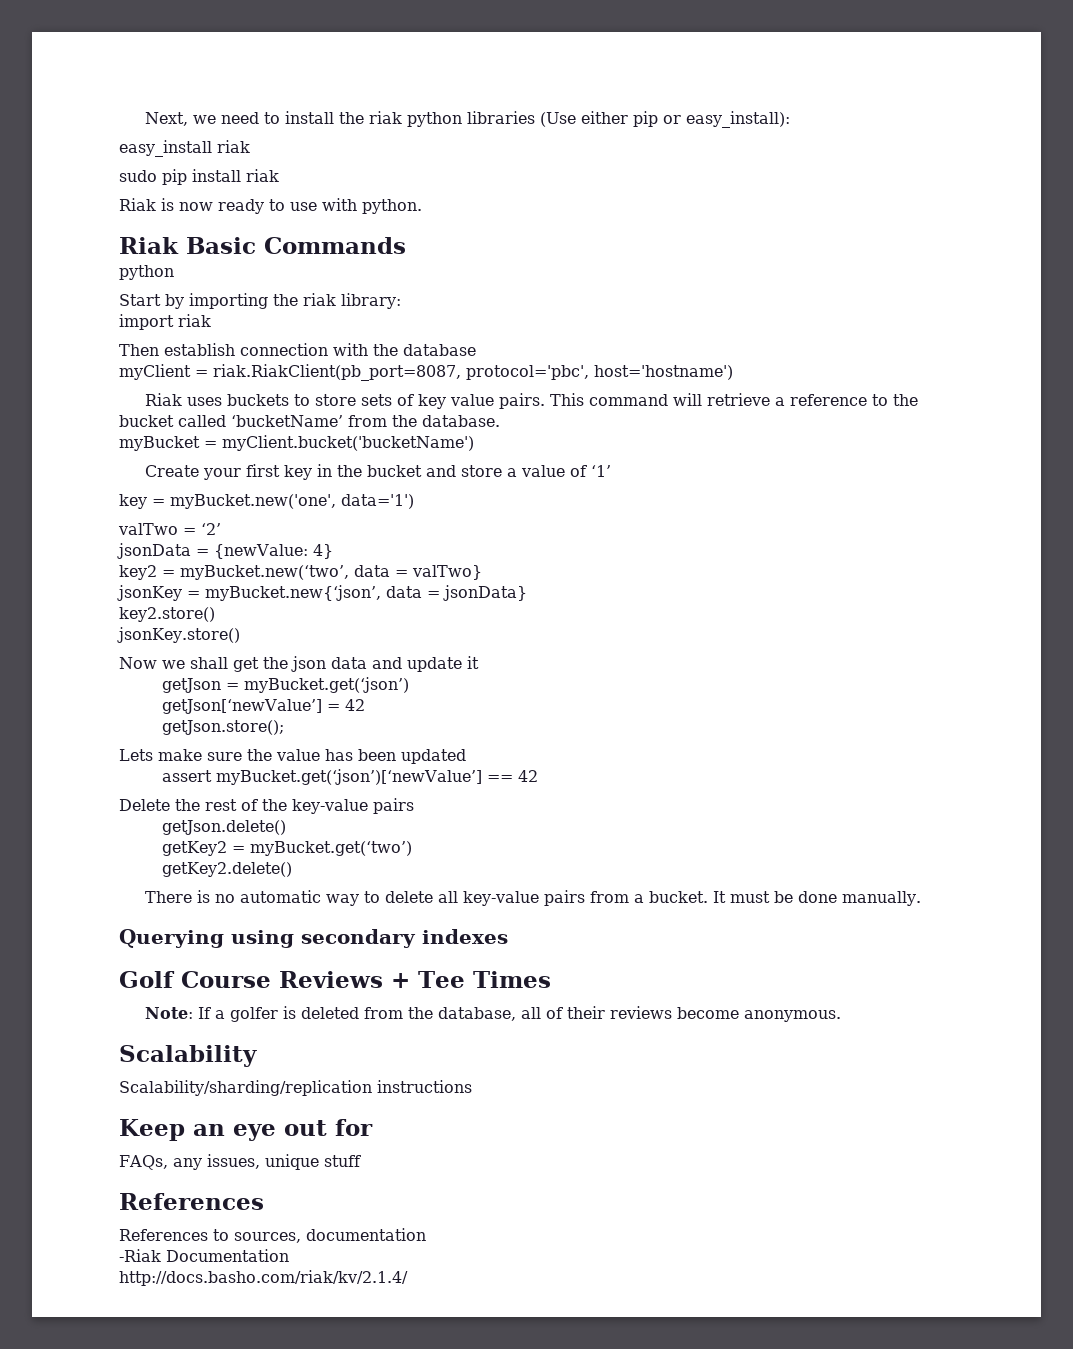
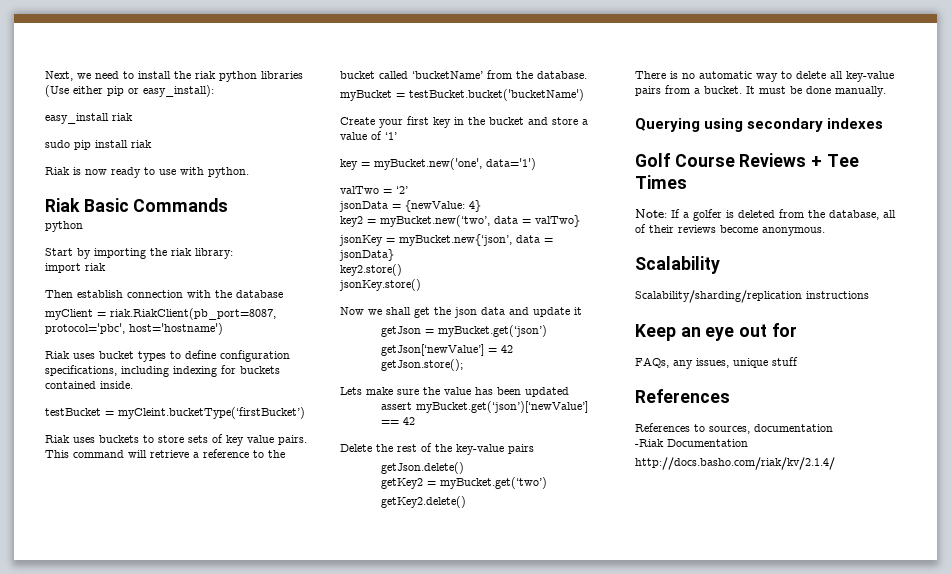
+ Riak uses bucket types to define configuration specifications, including indexing for buckets contained inside.
+ testBucket = myCleint.bucketType(‘firstBucket’)
- myBucket = myClient.bucket('bucketName')
+ myBucket = testBucket.bucket('bucketName')

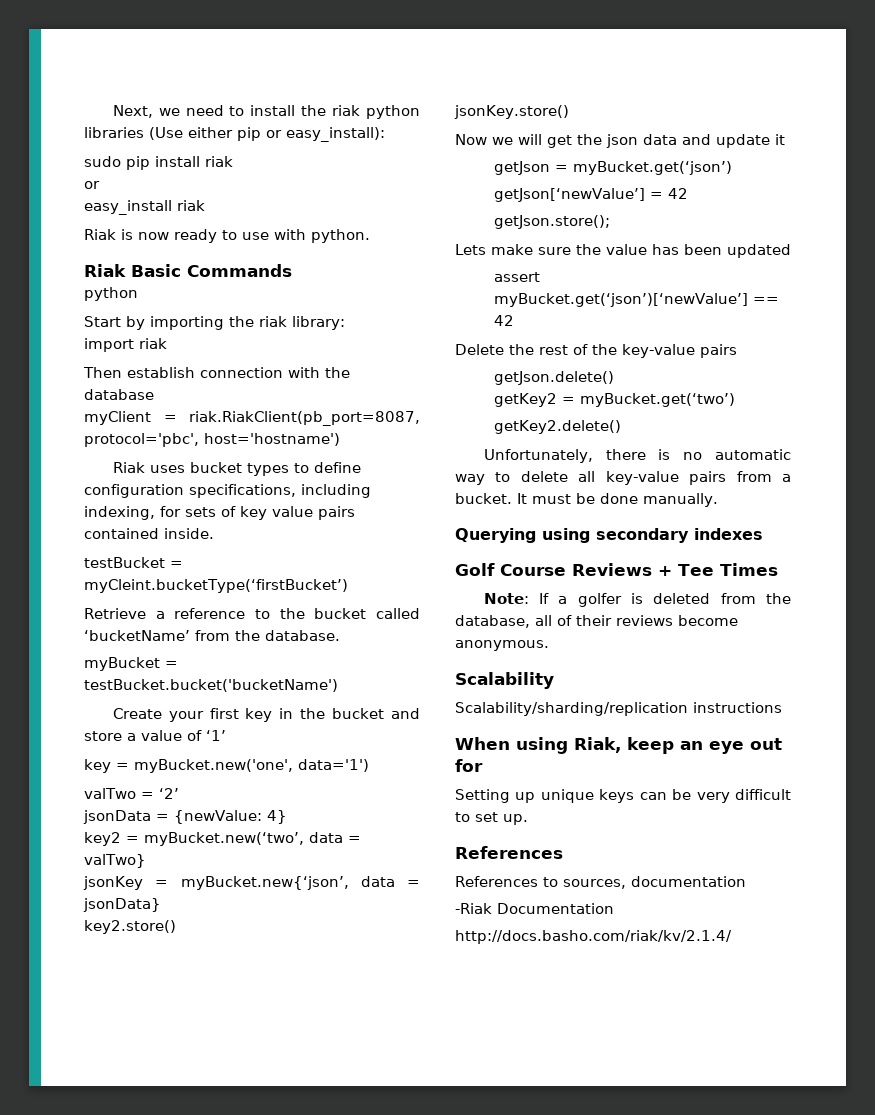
- easy_install riak
  sudo pip install riak
+ or
+ easy_install riak
- Riak uses bucket types to define configuration specifications, including indexing for buckets contained inside.
+ Riak uses bucket types to define configuration specifications, including indexing, for sets of key value pairs contained inside.
- Riak uses buckets to store sets of key value pairs. This command will retrieve a reference to the bucket called ‘bucketName’ from the database.
+ Retrieve a reference to the bucket called ‘bucketName’ from the database.
- Now we shall get the json data and update it
+ Now we will get the json data and update it
- There is no automatic way to delete all key-value pairs from a bucket.
+ Unfortunately, there is no automatic way to delete all key-value pairs from a bucket.
- Keep an eye out for
+ When using Riak, keep an eye out for
- FAQs, any issues, unique stuff
+ Setting up unique keys can be very difficult to set up.

